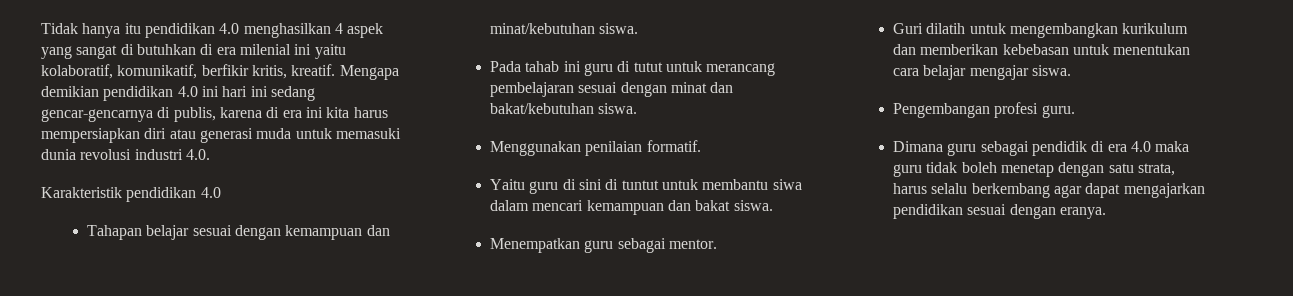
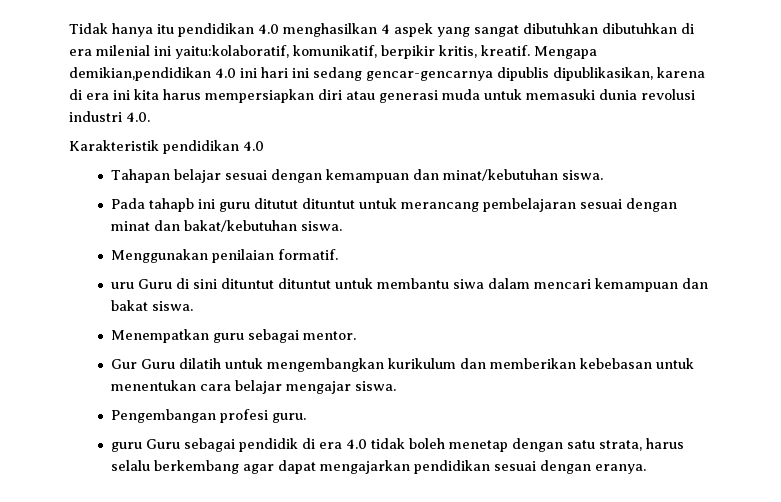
- Tidak hanya itu pendidikan 4.0 menghasilkan 4 aspek yang sangat di butuhkan di era milenial ini yaitu kolaboratif, komunikatif, berfikir kritis, kreatif.
+ Tidak hanya itu pendidikan 4.0 menghasilkan 4 aspek yang sangat dibutuhkan dibutuhkan di era milenial ini yaitu:kolaboratif, komunikatif, berpikir kritis, kreatif.
- Mengapa demikian pendidikan 4.0 ini hari ini sedang gencar-gencarnya di publis, karena di era ini kita harus mempersiapkan diri atau generasi muda untuk memasuki dunia revolusi industri 4.0.
+ Mengapa demikian,pendidikan 4.0 ini hari ini sedang gencar-gencarnya dipublis dipublikasikan, karena di era ini kita harus mempersiapkan diri atau generasi muda untuk memasuki dunia revolusi industri 4.0.
- Pada tahab ini guru di tutut untuk merancang pembelajaran sesuai dengan minat dan bakat/kebutuhan siswa.
+ Pada tahapb ini guru ditutut dituntut untuk merancang pembelajaran sesuai dengan minat dan bakat/kebutuhan siswa.
- Yaitu guru di sini di tuntut untuk membantu siwa dalam mencari kemampuan dan bakat siswa.
+ uru Guru di sini dituntut dituntut untuk membantu siwa dalam mencari kemampuan dan bakat siswa.
- Guri dilatih untuk mengembangkan kurikulum dan memberikan kebebasan untuk menentukan cara belajar mengajar siswa.
+ Gur Guru dilatih untuk mengembangkan kurikulum dan memberikan kebebasan untuk menentukan cara belajar mengajar siswa.
- Dimana guru sebagai pendidik di era 4.0 maka guru tidak boleh menetap dengan satu strata, harus selalu berkembang agar dapat mengajarkan pendidikan sesuai dengan eranya.
+ guru Guru sebagai pendidik di era 4.0 tidak boleh menetap dengan satu strata, harus selalu berkembang agar dapat mengajarkan pendidikan sesuai dengan eranya.

